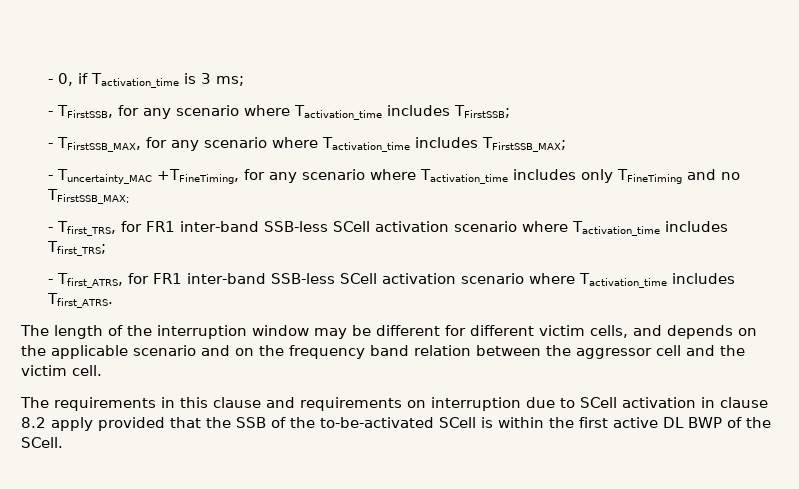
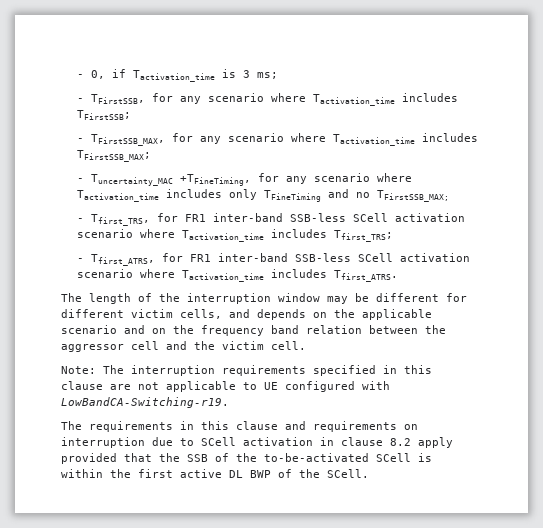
+ Note: The interruption requirements specified in this clause are not applicable to UE configured with LowBandCA-Switching-r19.

